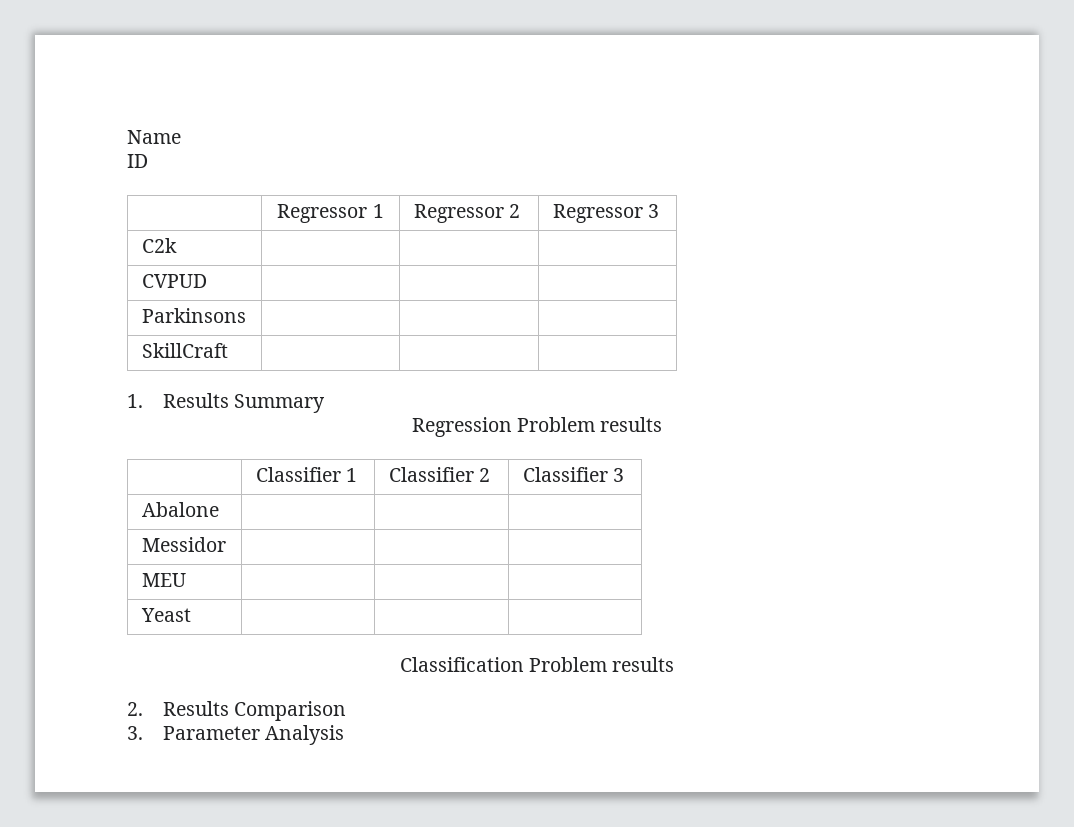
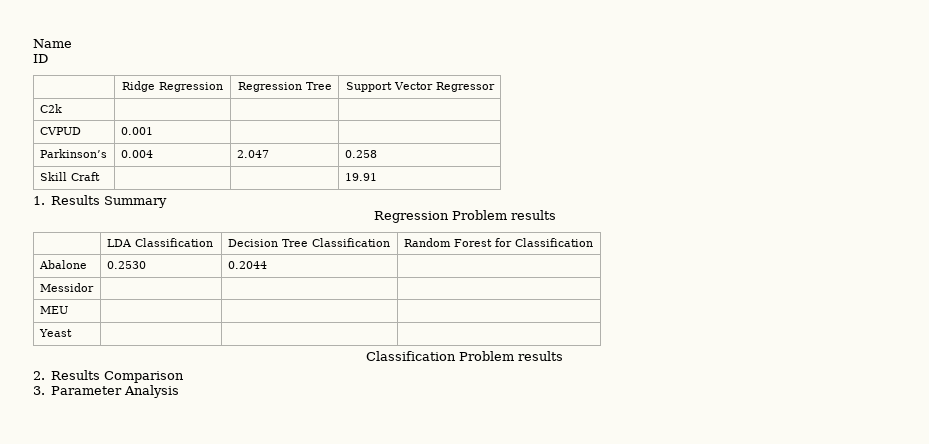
- | Regressor 1 | Regressor 2 | Regressor 3
+ | Ridge Regression | Regression Tree | Support Vector Regressor
  C2k | | |
- CVPUD | | |
- Parkinsons | | |
- SkillCraft | | |
+ CVPUD | 0.001 | |
+ Parkinson’s | 0.004 | 2.047 | 0.258
+ Skill Craft | | | 19.91
- | Classifier 1 | Classifier 2 | Classifier 3
+ | LDA Classification | Decision Tree Classification | Random Forest for Classification
- Abalone | | |
+ Abalone | 0.2530 | 0.2044 |

